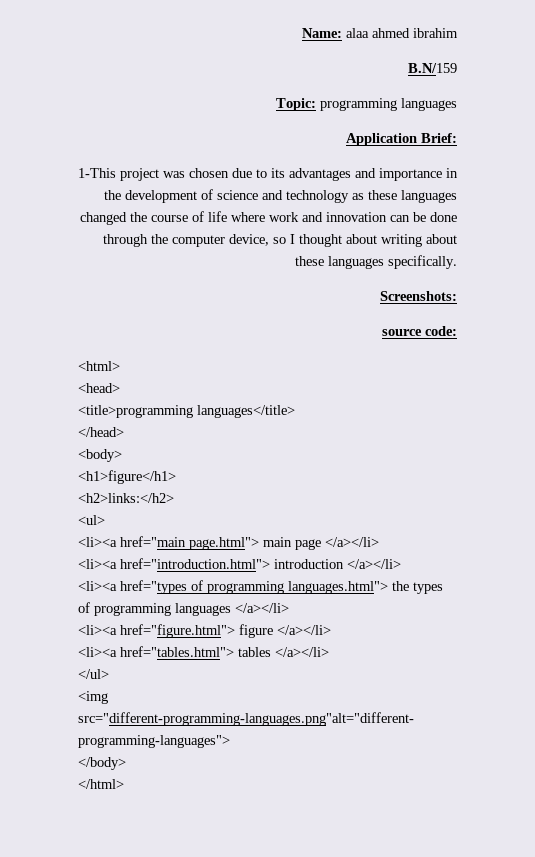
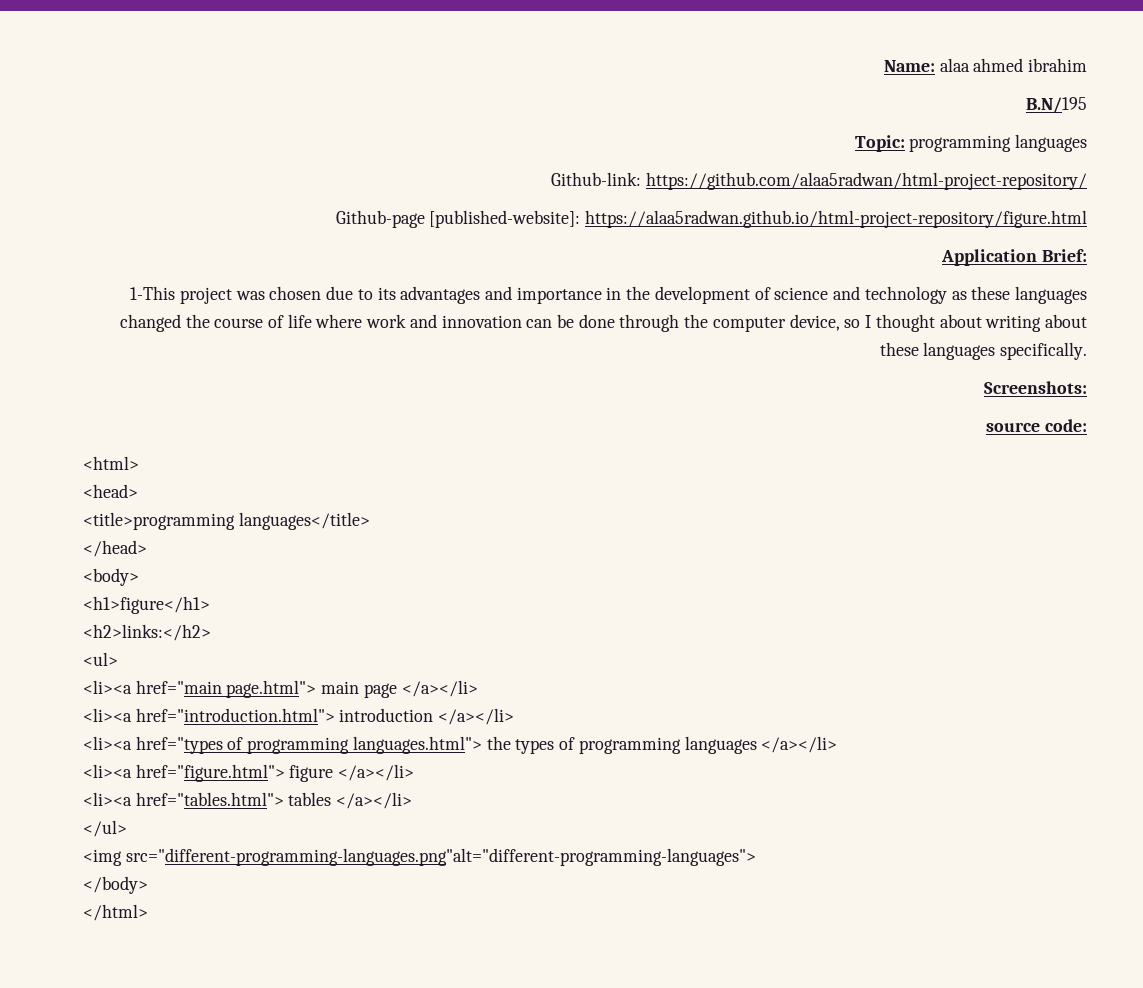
- B.N/159
+ B.N/195
+ Github-link: https://github.com/alaa5radwan/html-project-repository/
+ Github-page [published-website]: https://alaa5radwan.github.io/html-project-repository/figure.html

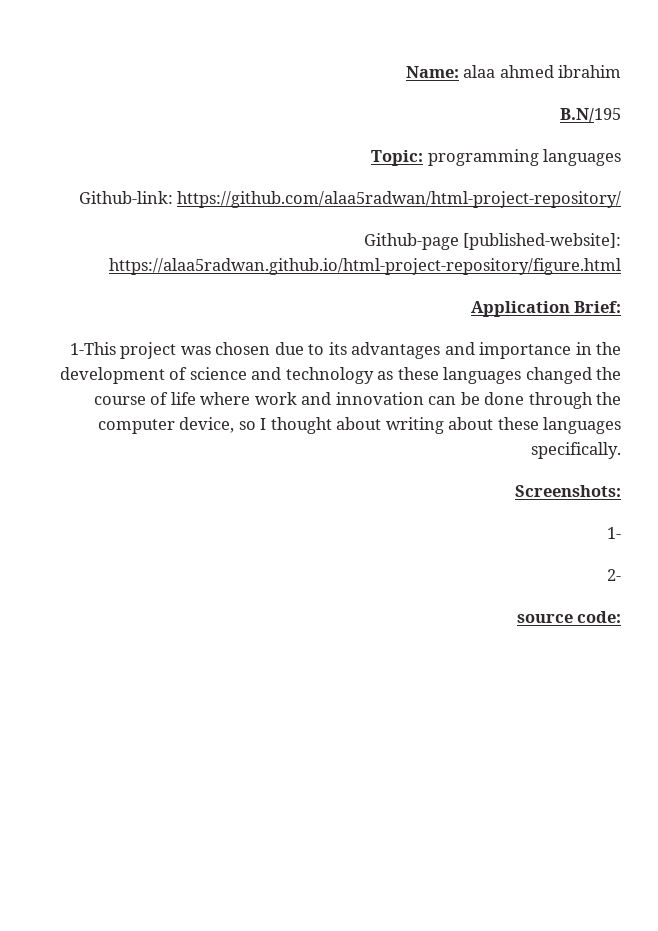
+ 1-
+ 2-
- <html>
- <head>
- <title>programming languages</title>
- </head>
- <body>
- <h1>figure</h1>
- <h2>links:</h2>
- <ul>
- <li><a href="main page.html"> main page </a></li>
- <li><a href="introduction.html"> introduction </a></li>
- <li><a href="types of programming languages.html"> the types of programming languages </a></li>
- <li><a href="figure.html"> figure </a></li>
- <li><a href="tables.html"> tables </a></li>
- </ul>
- <img src="different-programming-languages.png"alt="different-programming-languages">
- </body>
- </html>

